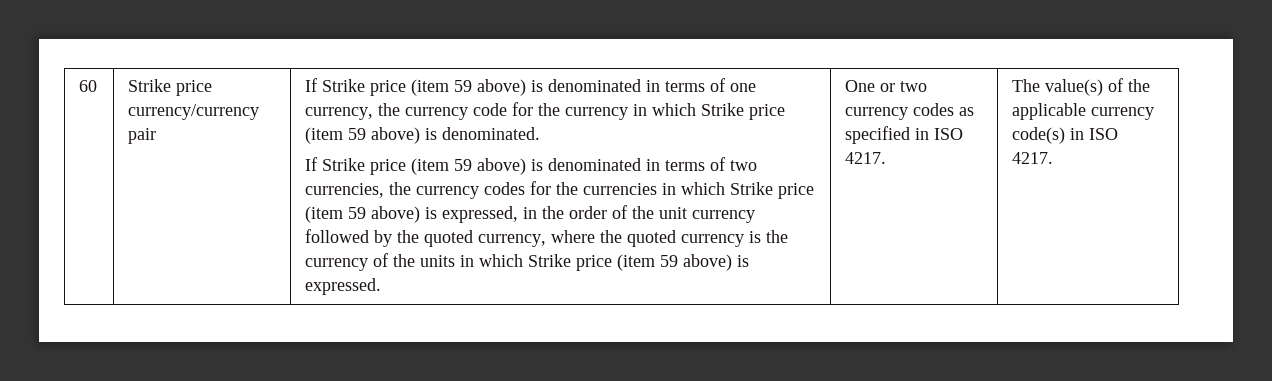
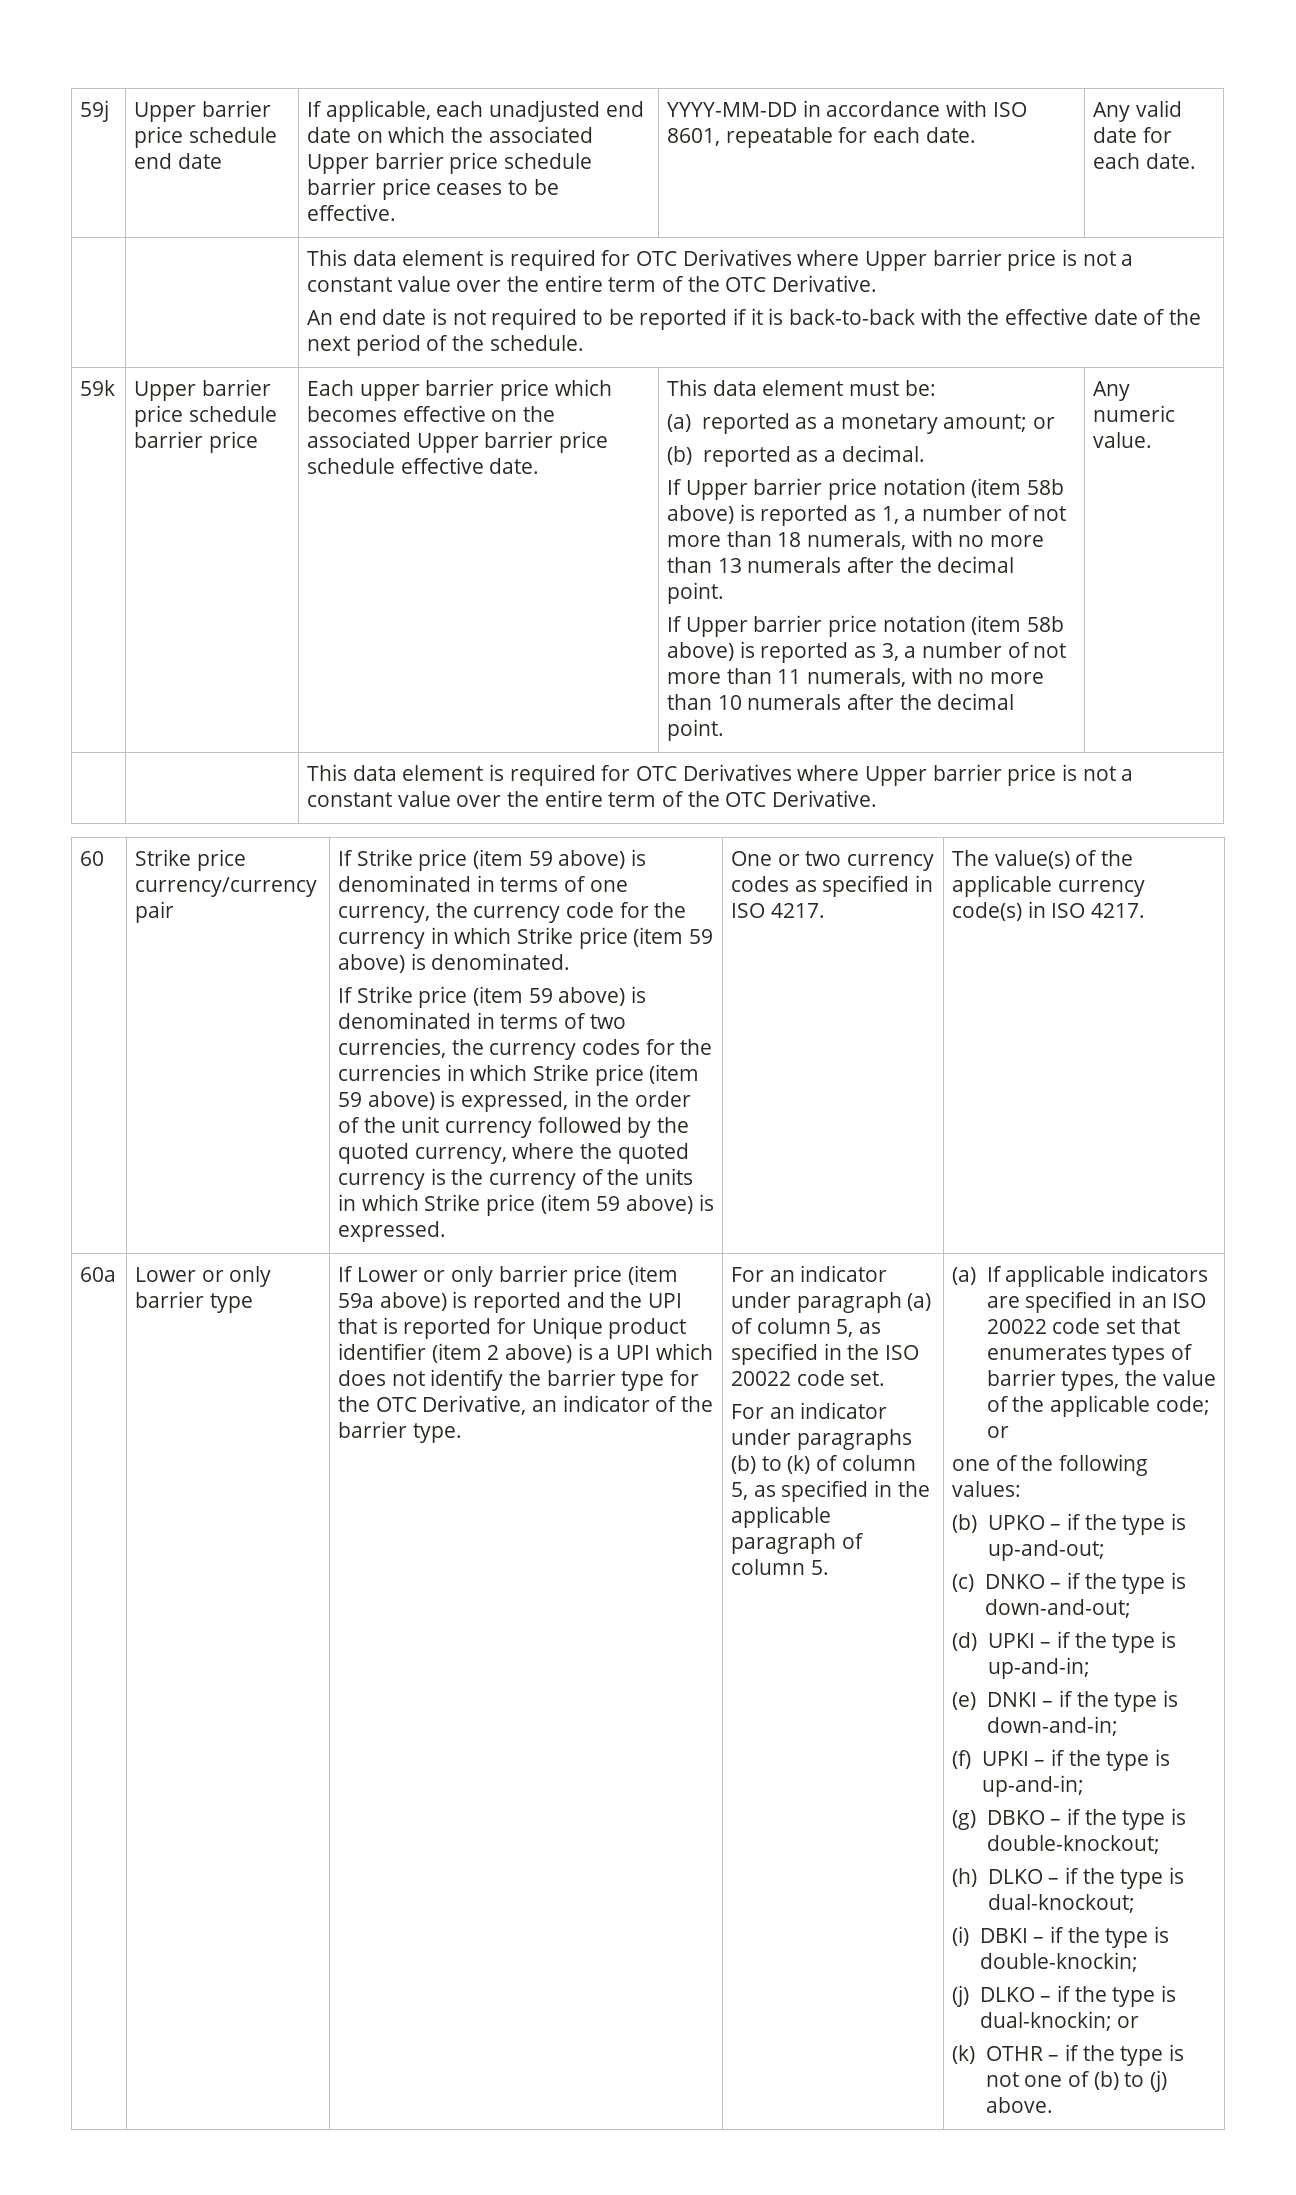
+ 59j | Upper barrier price schedule end date | If applicable, each unadjusted end date on which the associated Upper barrier price schedule barrier price ceases to be effective. | YYYY-MM-DD in accordance with ISO 8601, repeatable for each date. | Any valid date for each date.
+ | | This data element is required for OTC Derivatives where Upper barrier price is not a constant value over the entire term of the OTC Derivative.
+ An end date is not required to be reported if it is back-to-back with the effective date of the next period of the schedule.
+ 59k | Upper barrier price schedule barrier price | Each upper barrier price which becomes effective on the associated Upper barrier price schedule effective date. | This data element must be:
+ (a) reported as a monetary amount; or
+ (b) reported as a decimal.
+ If Upper barrier price notation (item 58b above) is reported as 1, a number of not more than 18 numerals, with no more than 13 numerals after the decimal point.
+ If Upper barrier price notation (item 58b above) is reported as 3, a number of not more than 11 numerals, with no more than 10 numerals after the decimal point. | Any numeric value.
+ | | This data element is required for OTC Derivatives where Upper barrier price is not a constant value over the entire term of the OTC Derivative.
+ 60a | Lower or only barrier type | If Lower or only barrier price (item 59a above) is reported and the UPI that is reported for Unique product identifier (item 2 above) is a UPI which does not identify the barrier type for the OTC Derivative, an indicator of the barrier type. | For an indicator under paragraph (a) of column 5, as specified in the ISO 20022 code set.
+ For an indicator under paragraphs (b) to (k) of column 5, as specified in the applicable paragraph of column 5. | (a) If applicable indicators are specified in an ISO 20022 code set that enumerates types of barrier types, the value of the applicable code; or
+ one of the following values:
+ (b) UPKO – if the type is up-and-out;
+ (c) DNKO – if the type is down-and-out;
+ (d) UPKI – if the type is up-and-in;
+ (e) DNKI – if the type is down-and-in;
+ (f) UPKI – if the type is up-and-in;
+ (g) DBKO – if the type is double-knockout;
+ (h) DLKO – if the type is dual-knockout;
+ (i) DBKI – if the type is double-knockin;
+ (j) DLKO – if the type is dual-knockin; or
+ (k) OTHR – if the type is not one of (b) to (j) above.

